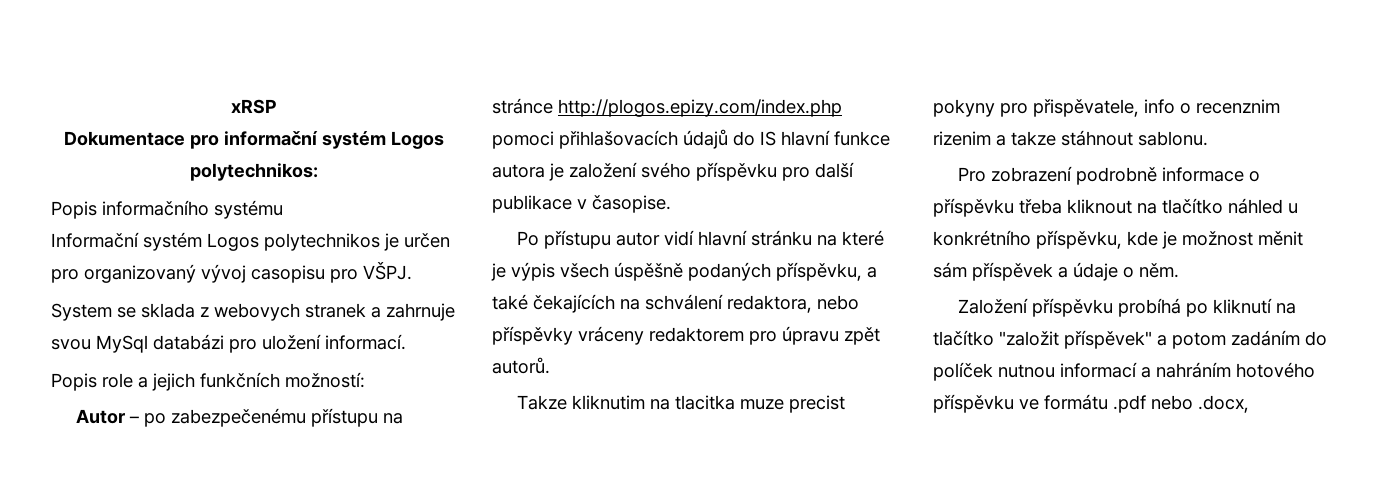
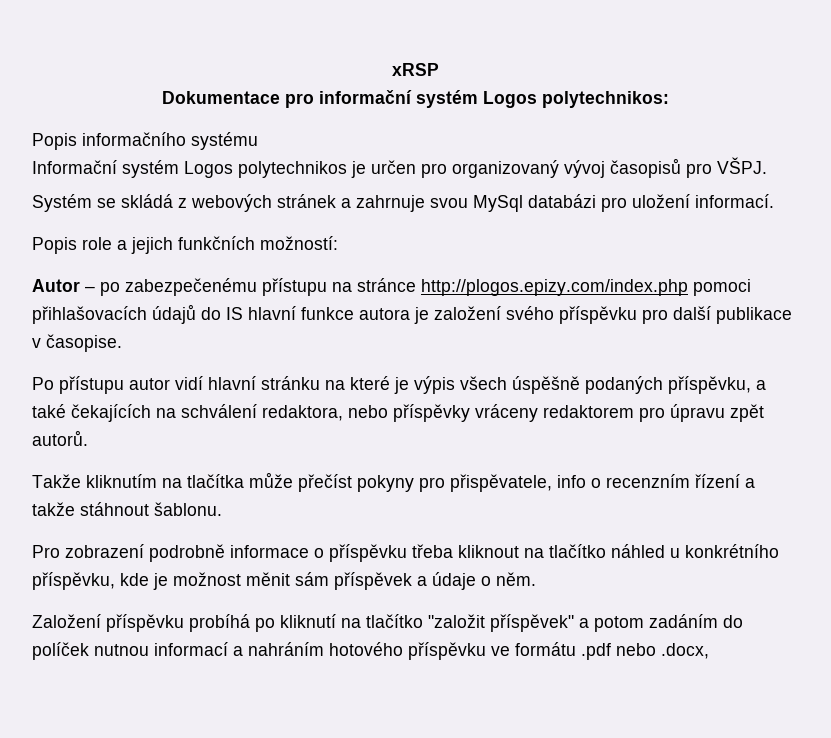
- Informační systém Logos polytechnikos je určen pro organizovaný vývoj casopisu pro VŠPJ.
+ Informační systém Logos polytechnikos je určen pro organizovaný vývoj časopisů pro VŠPJ.
- System se sklada z webovych stranek a zahrnuje svou MySql databázi pro uložení informací.
+ Systém se skládá z webových stránek a zahrnuje svou MySql databázi pro uložení informací.
- Takze kliknutim na tlacitka muze precist pokyny pro přispěvatele, info o recenznim rizenim a takze stáhnout sablonu.
+ Takže kliknutím na tlačítka může přečíst pokyny pro přispěvatele, info o recenzním řízení a takže stáhnout šablonu.

